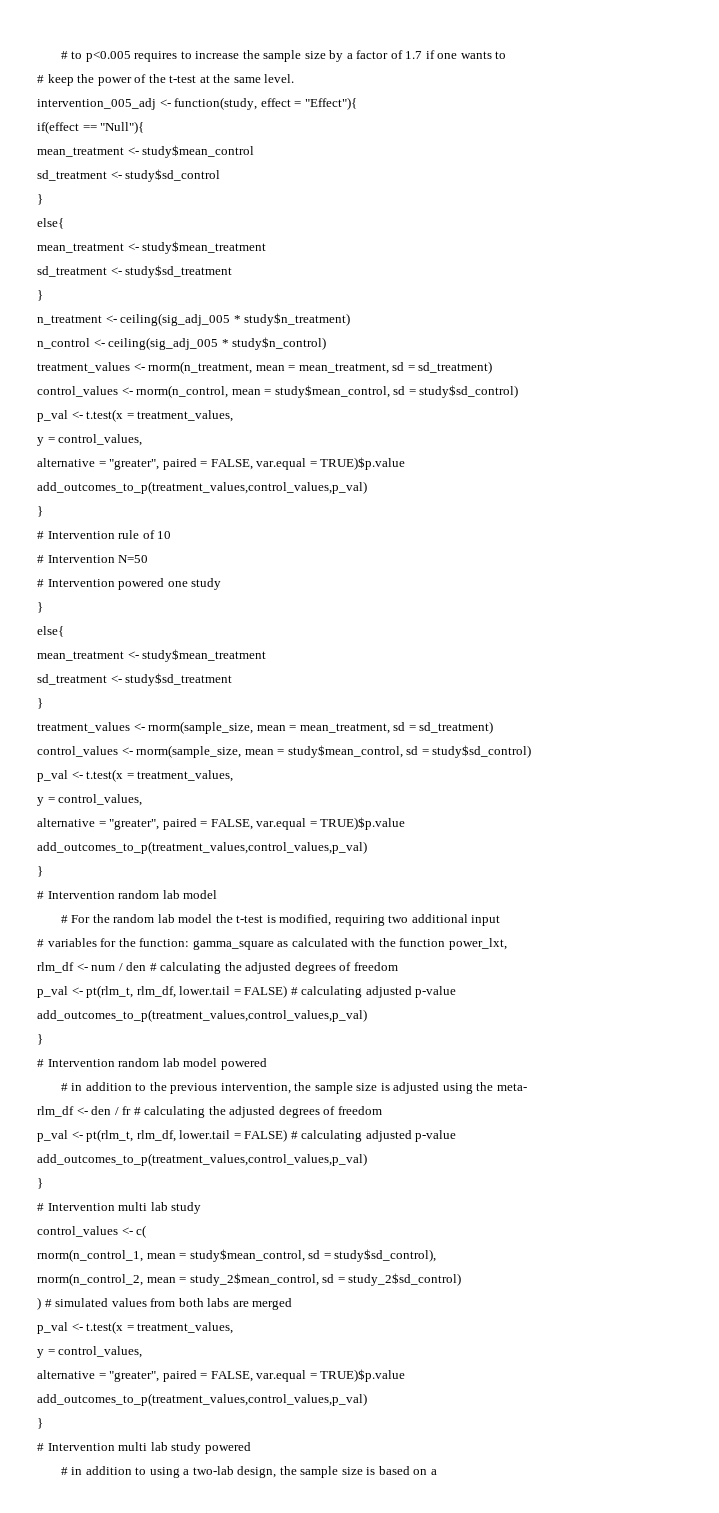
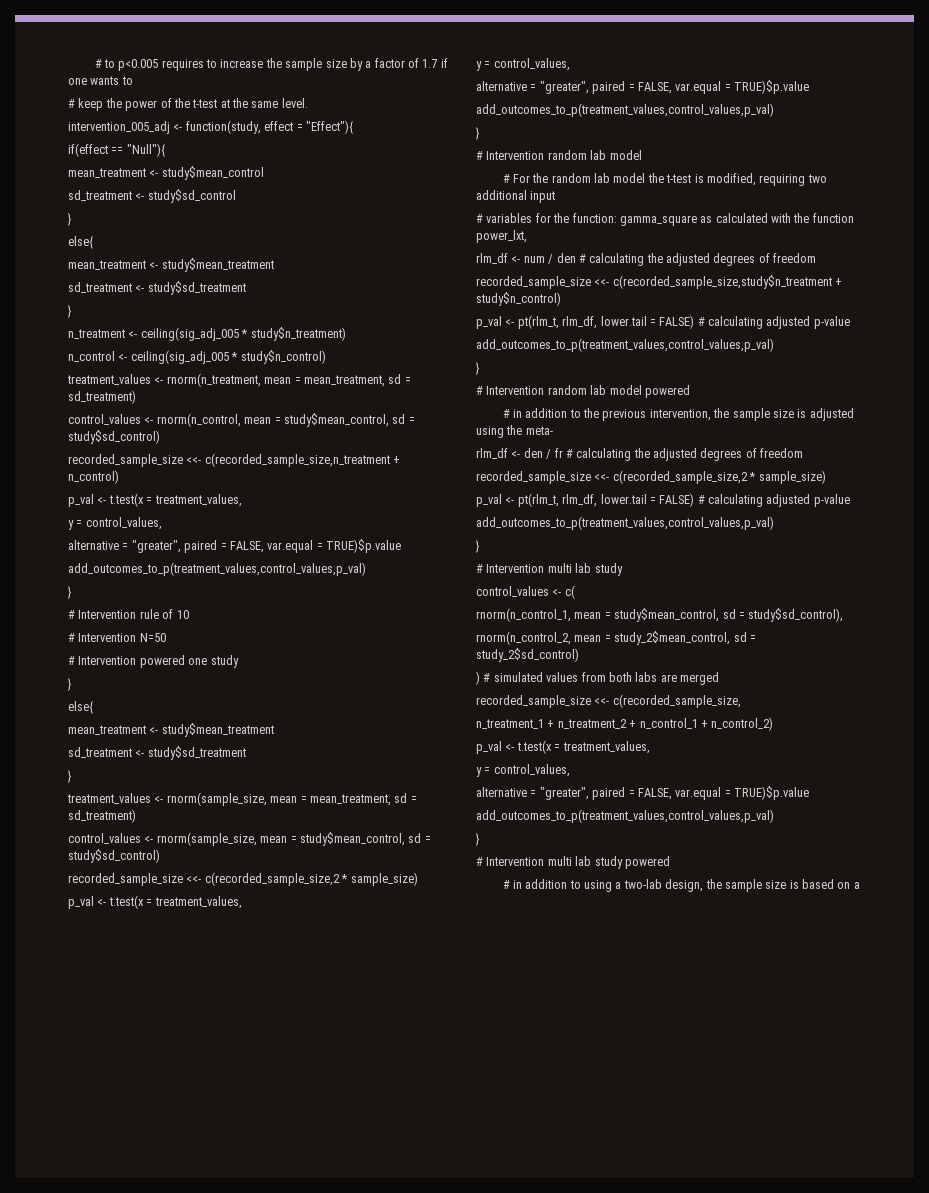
+ recorded_sample_size <<- c(recorded_sample_size,n_treatment + n_control)
  control_values <- rnorm(sample_size, mean = study$mean_control, sd = study$sd_control)
+ recorded_sample_size <<- c(recorded_sample_size,2 * sample_size)
+ recorded_sample_size <<- c(recorded_sample_size,study$n_treatment + study$n_control)
  rlm_df <- den / fr # calculating the adjusted degrees of freedom
+ recorded_sample_size <<- c(recorded_sample_size,2 * sample_size)
+ recorded_sample_size <<- c(recorded_sample_size,
+ n_treatment_1 + n_treatment_2 + n_control_1 + n_control_2)

